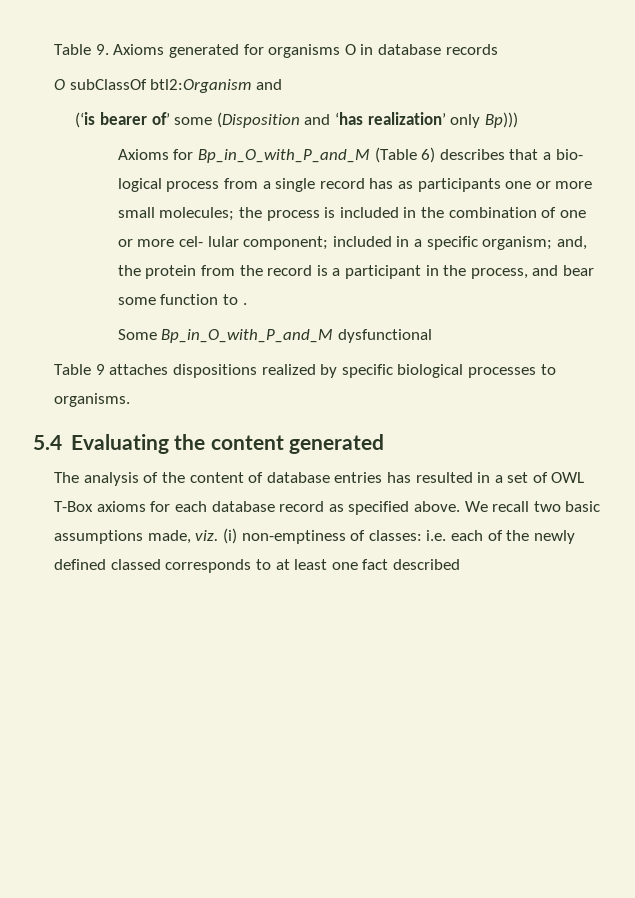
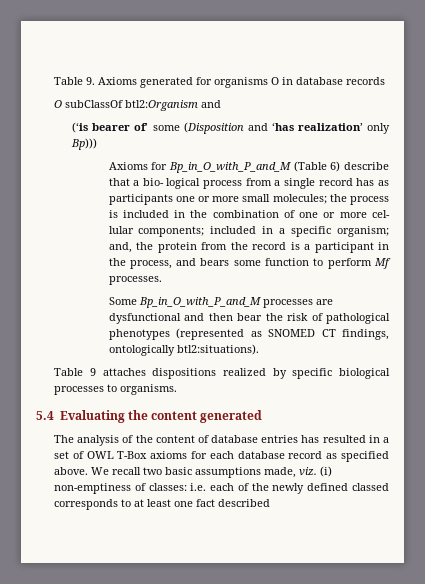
- Axioms for Bp_in_O_with_P_and_M (Table 6) describes that a bio- logical process from a single record has as participants one or more small molecules; the process is included in the combination of one or more cel- lular component; included in a specific organism; and, the protein from the record is a participant in the process, and bear some function to .
+ Axioms for Bp_in_O_with_P_and_M (Table 6) describe that a bio- logical process from a single record has as participants one or more small molecules; the process is included in the combination of one or more cel- lular components; included in a specific organism; and, the protein from the record is a participant in the process, and bears some function to perform Mf processes.
- Some Bp_in_O_with_P_and_M dysfunctional
+ Some Bp_in_O_with_P_and_M processes are dysfunctional and then bear the risk of pathological phenotypes (represented as SNOMED CT findings, ontologically btl2:situations).

